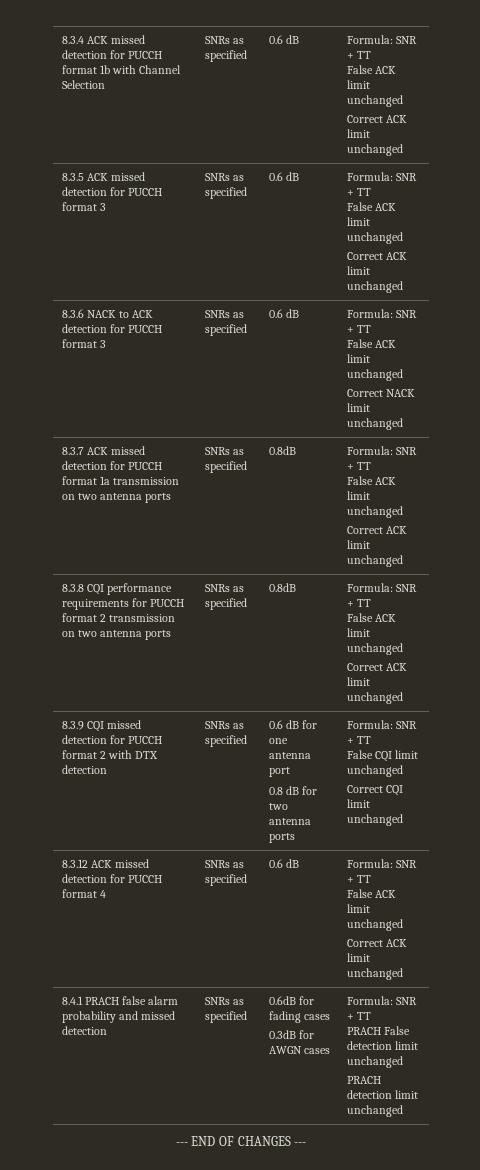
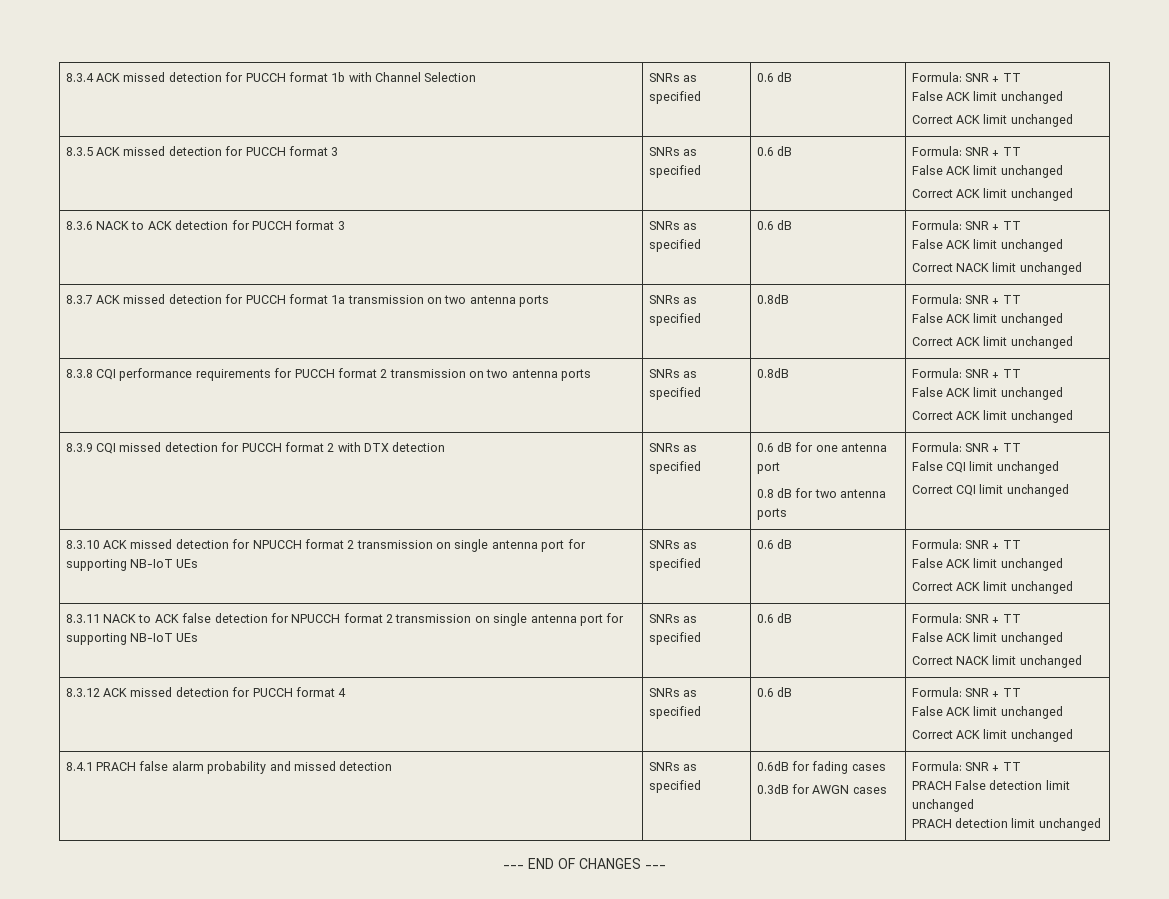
+ 8.3.10 ACK missed detection for NPUCCH format 2 transmission on single antenna port for supporting NB-IoT UEs | SNRs as specified | 0.6 dB | Formula: SNR + TT
+ False ACK limit unchanged
+ Correct ACK limit unchanged
+ 8.3.11 NACK to ACK false detection for NPUCCH format 2 transmission on single antenna port for supporting NB-IoT UEs | SNRs as specified | 0.6 dB | Formula: SNR + TT
+ False ACK limit unchanged
+ Correct NACK limit unchanged

